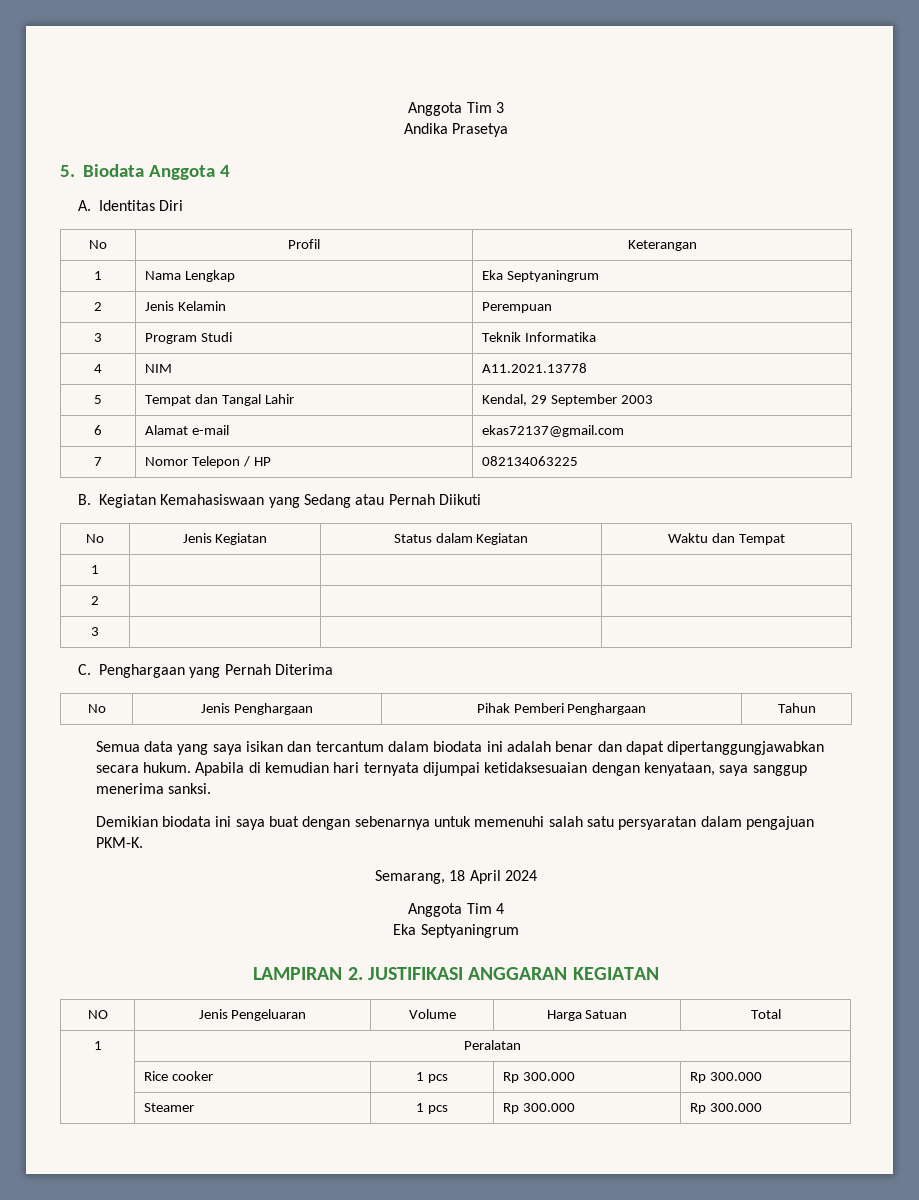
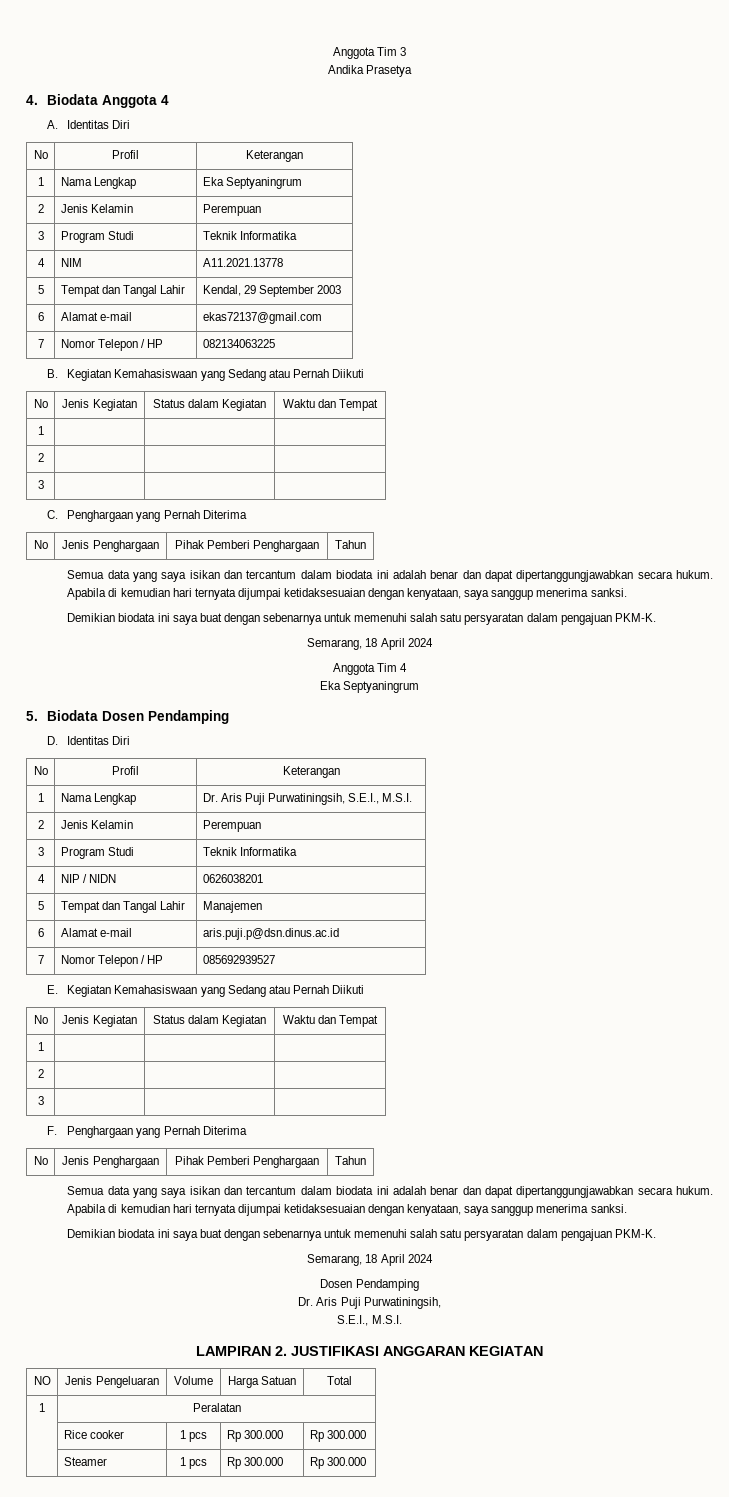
- 5. Biodata Anggota 4
+ 4. Biodata Anggota 4
+ 5. Biodata Dosen Pendamping
+ D. Identitas Diri
+ No | Profil | Keterangan
+ 1 | Nama Lengkap | Dr. Aris Puji Purwatiningsih, S.E.I., M.S.I.
+ 2 | Jenis Kelamin | Perempuan
+ 3 | Program Studi | Teknik Informatika
+ 4 | NIP / NIDN | 0626038201
+ 5 | Tempat dan Tangal Lahir | Manajemen
+ 6 | Alamat e-mail | aris.puji.p@dsn.dinus.ac.id
+ 7 | Nomor Telepon / HP | 085692939527
+ E. Kegiatan Kemahasiswaan yang Sedang atau Pernah Diikuti
+ No | Jenis Kegiatan | Status dalam Kegiatan | Waktu dan Tempat
+ 1 | | |
+ 2 | | |
+ 3 | | |
+ F. Penghargaan yang Pernah Diterima
+ No | Jenis Penghargaan | Pihak Pemberi Penghargaan | Tahun
+ Semua data yang saya isikan dan tercantum dalam biodata ini adalah benar dan dapat dipertanggungjawabkan secara hukum. Apabila di kemudian hari ternyata dijumpai ketidaksesuaian dengan kenyataan, saya sanggup menerima sanksi.
+ Demikian biodata ini saya buat dengan sebenarnya untuk memenuhi salah satu persyaratan dalam pengajuan PKM-K.
+ Semarang, 18 April 2024
+ Dosen Pendamping
+ Dr. Aris Puji Purwatiningsih,
+ S.E.I., M.S.I.

